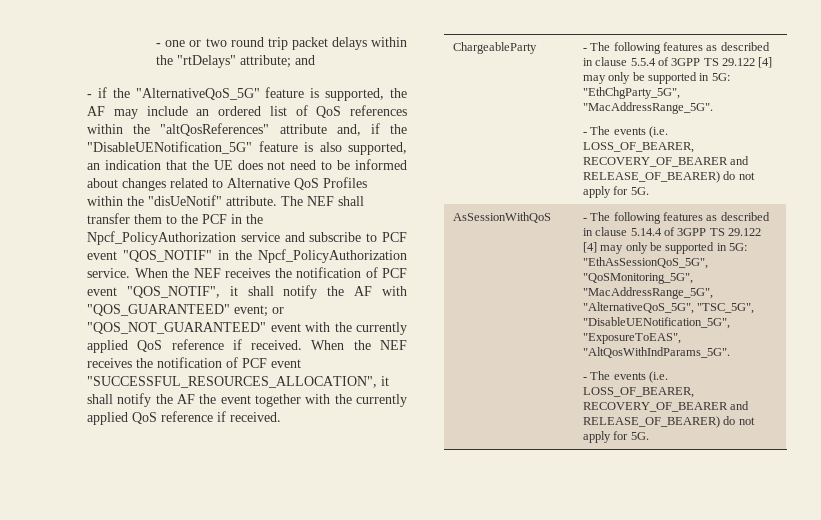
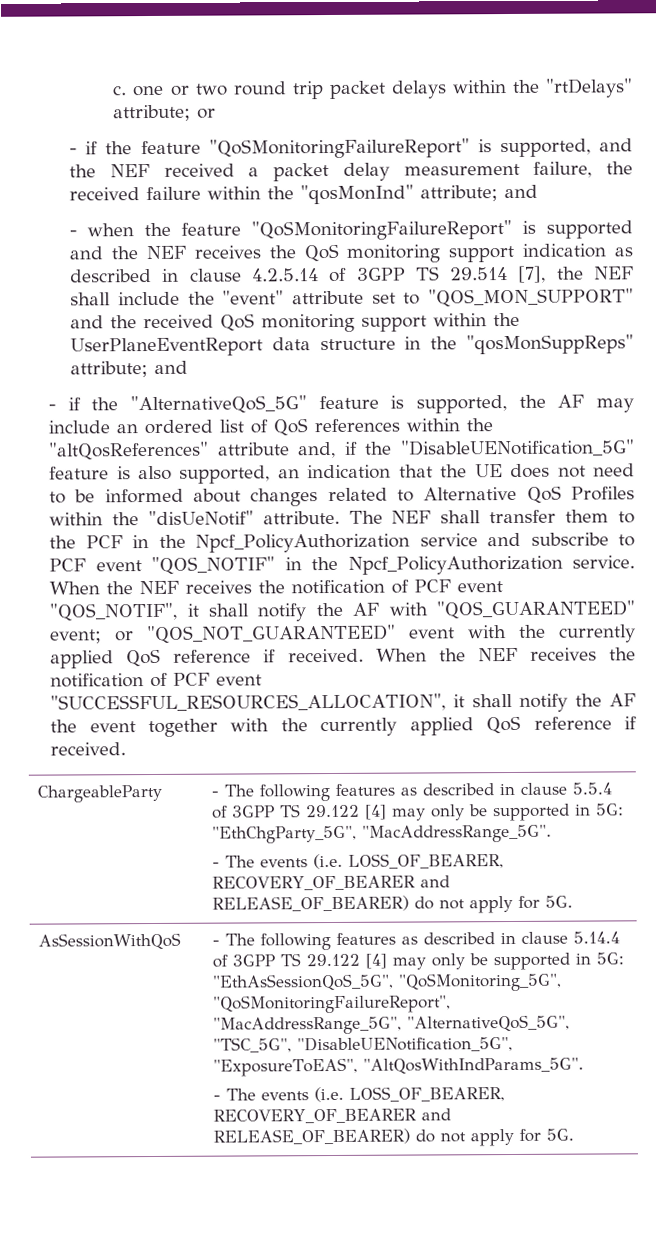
- - one or two round trip packet delays within the "rtDelays" attribute; and
+ c. one or two round trip packet delays within the "rtDelays" attribute; or
+ - if the feature "QoSMonitoringFailureReport" is supported, and the NEF received a packet delay measurement failure, the received failure within the "qosMonInd" attribute; and
+ - when the feature "QoSMonitoringFailureReport" is supported and the NEF receives the QoS monitoring support indication as described in clause 4.2.5.14 of 3GPP TS 29.514 [7], the NEF shall include the "event" attribute set to "QOS_MON_SUPPORT" and the received QoS monitoring support within the UserPlaneEventReport data structure in the "qosMonSuppReps" attribute; and
- - The following features as described in clause 5.14.4 of 3GPP TS 29.122 [4] may only be supported in 5G: "EthAsSessionQoS_5G", "QoSMonitoring_5G", "MacAddressRange_5G", "AlternativeQoS_5G", "TSC_5G", "DisableUENotification_5G", "ExposureToEAS", "AltQosWithIndParams_5G".
+ - The following features as described in clause 5.14.4 of 3GPP TS 29.122 [4] may only be supported in 5G: "EthAsSessionQoS_5G", "QoSMonitoring_5G", "QoSMonitoringFailureReport", "MacAddressRange_5G", "AlternativeQoS_5G", "TSC_5G", "DisableUENotification_5G", "ExposureToEAS", "AltQosWithIndParams_5G".

